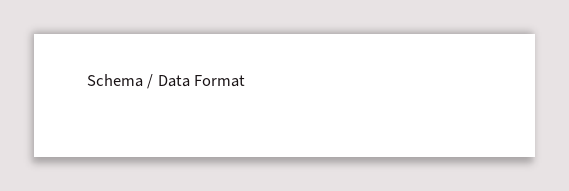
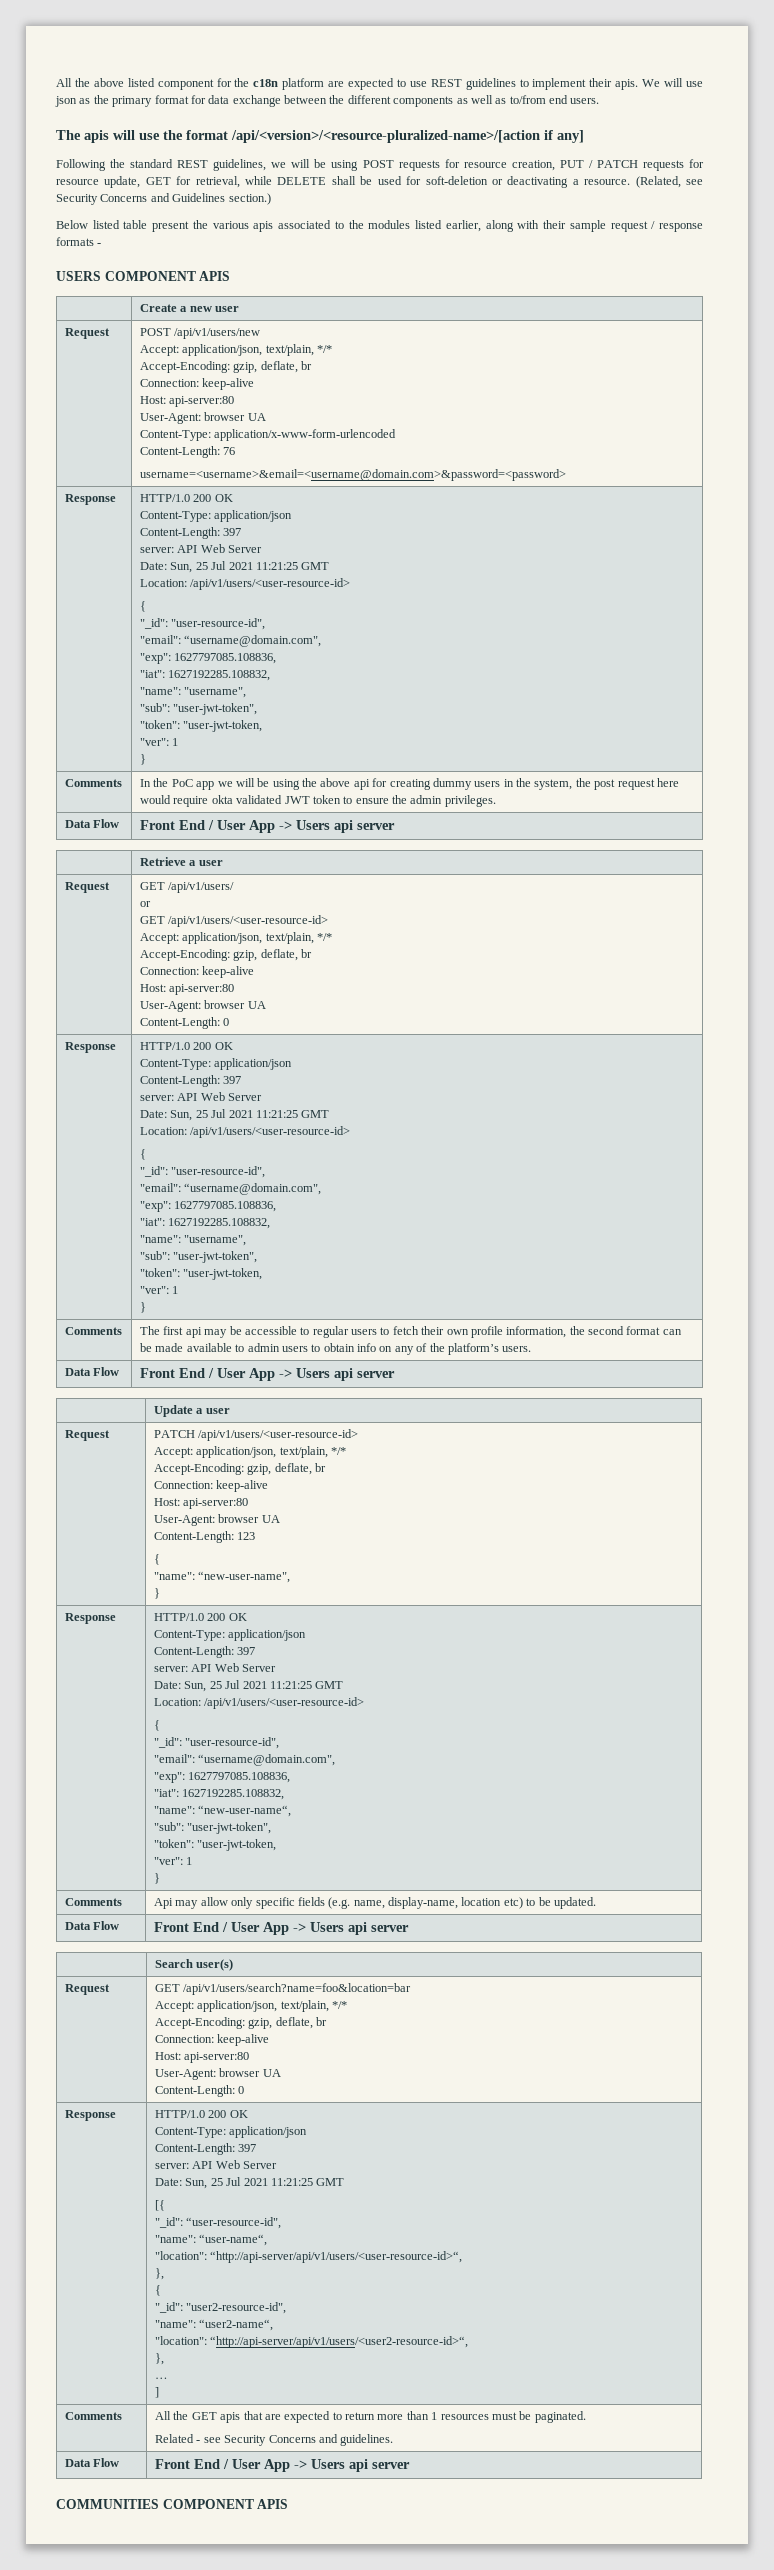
- Schema / Data Format
+ All the above listed component for the c18n platform are expected to use REST guidelines to implement their apis. We will use json as the primary format for data exchange between the different components as well as to/from end users.
+ The apis will use the format /api/<version>/<resource-pluralized-name>/[action if any]
+ Following the standard REST guidelines, we will be using POST requests for resource creation, PUT / PATCH requests for resource update, GET for retrieval, while DELETE shall be used for soft-deletion or deactivating a resource. (Related, see Security Concerns and Guidelines section.)
+ Below listed table present the various apis associated to the modules listed earlier, along with their sample request / response formats -
+ USERS COMPONENT APIS
+ | Create a new user
+ Request | POST /api/v1/users/new
+ Accept: application/json, text/plain, */*
+ Accept-Encoding: gzip, deflate, br
+ Connection: keep-alive
+ Host: api-server:80
+ User-Agent: browser UA
+ Content-Type: application/x-www-form-urlencoded
+ Content-Length: 76
+ username=<username>&email=<username@domain.com>&password=<password>
+ Response | HTTP/1.0 200 OK
+ Content-Type: application/json
+ Content-Length: 397
+ server: API Web Server
+ Date: Sun, 25 Jul 2021 11:21:25 GMT
+ Location: /api/v1/users/<user-resource-id>
+ {
+ "_id": "user-resource-id",
+ "email": “username@domain.com",
+ "exp": 1627797085.108836,
+ "iat": 1627192285.108832,
+ "name": "username",
+ "sub": "user-jwt-token",
+ "token": "user-jwt-token,
+ "ver": 1
+ }
+ Comments | In the PoC app we will be using the above api for creating dummy users in the system, the post request here would require okta validated JWT token to ensure the admin privileges.
+ Data Flow | Front End / User App -> Users api server
+ | Retrieve a user
+ Request | GET /api/v1/users/
+ or
+ GET /api/v1/users/<user-resource-id>
+ Accept: application/json, text/plain, */*
+ Accept-Encoding: gzip, deflate, br
+ Connection: keep-alive
+ Host: api-server:80
+ User-Agent: browser UA
+ Content-Length: 0
+ Response | HTTP/1.0 200 OK
+ Content-Type: application/json
+ Content-Length: 397
+ server: API Web Server
+ Date: Sun, 25 Jul 2021 11:21:25 GMT
+ Location: /api/v1/users/<user-resource-id>
+ {
+ "_id": "user-resource-id",
+ "email": “username@domain.com",
+ "exp": 1627797085.108836,
+ "iat": 1627192285.108832,
+ "name": "username",
+ "sub": "user-jwt-token",
+ "token": "user-jwt-token,
+ "ver": 1
+ }
+ Comments | The first api may be accessible to regular users to fetch their own profile information, the second format can be made available to admin users to obtain info on any of the platform’s users.
+ Data Flow | Front End / User App -> Users api server
+ | Update a user
+ Request | PATCH /api/v1/users/<user-resource-id>
+ Accept: application/json, text/plain, */*
+ Accept-Encoding: gzip, deflate, br
+ Connection: keep-alive
+ Host: api-server:80
+ User-Agent: browser UA
+ Content-Length: 123
+ {
+ "name": “new-user-name",
+ }
+ Response | HTTP/1.0 200 OK
+ Content-Type: application/json
+ Content-Length: 397
+ server: API Web Server
+ Date: Sun, 25 Jul 2021 11:21:25 GMT
+ Location: /api/v1/users/<user-resource-id>
+ {
+ "_id": "user-resource-id",
+ "email": “username@domain.com",
+ "exp": 1627797085.108836,
+ "iat": 1627192285.108832,
+ "name": “new-user-name“,
+ "sub": "user-jwt-token",
+ "token": "user-jwt-token,
+ "ver": 1
+ }
+ Comments | Api may allow only specific fields (e.g. name, display-name, location etc) to be updated.
+ Data Flow | Front End / User App -> Users api server
+ | Search user(s)
+ Request | GET /api/v1/users/search?name=foo&location=bar
+ Accept: application/json, text/plain, */*
+ Accept-Encoding: gzip, deflate, br
+ Connection: keep-alive
+ Host: api-server:80
+ User-Agent: browser UA
+ Content-Length: 0
+ Response | HTTP/1.0 200 OK
+ Content-Type: application/json
+ Content-Length: 397
+ server: API Web Server
+ Date: Sun, 25 Jul 2021 11:21:25 GMT
+ [{
+ "_id": “user-resource-id",
+ "name": “user-name“,
+ "location": “http://api-server/api/v1/users/<user-resource-id>“,
+ },
+ {
+ "_id": "user2-resource-id",
+ "name": “user2-name“,
+ "location": “http://api-server/api/v1/users/<user2-resource-id>“,
+ },
+ …
+ ]
+ Comments | All the GET apis that are expected to return more than 1 resources must be paginated.
+ Related - see Security Concerns and guidelines.
+ Data Flow | Front End / User App -> Users api server
+ COMMUNITIES COMPONENT APIS

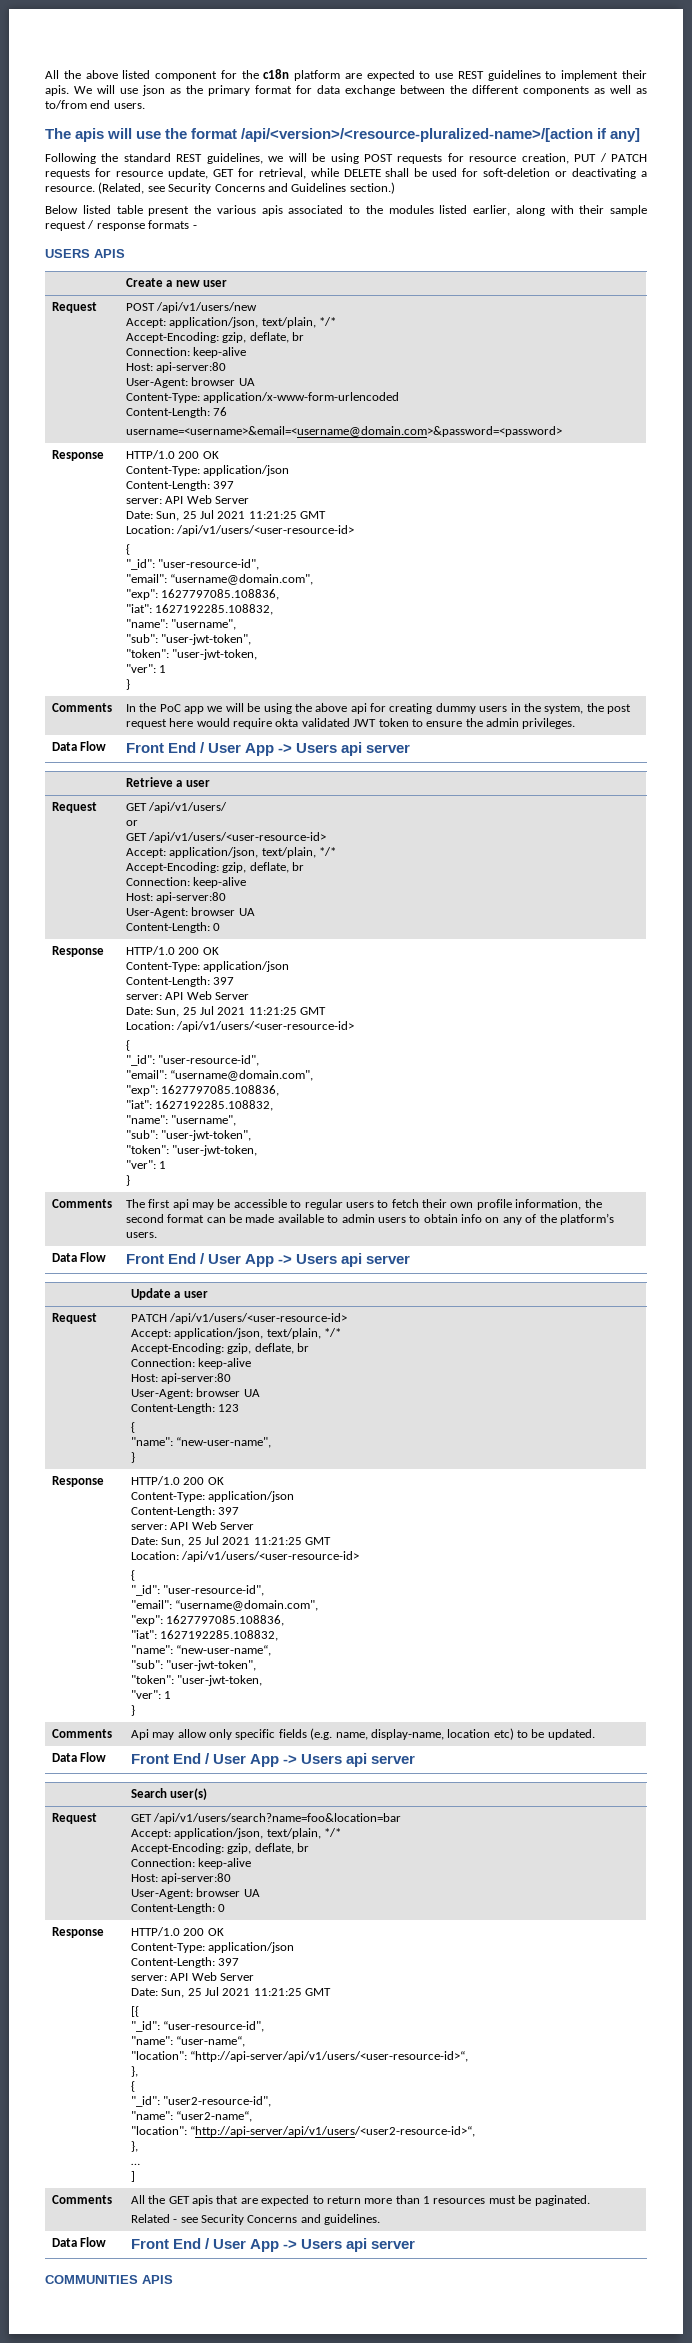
- USERS COMPONENT APIS
+ USERS APIS
- COMMUNITIES COMPONENT APIS
+ COMMUNITIES APIS

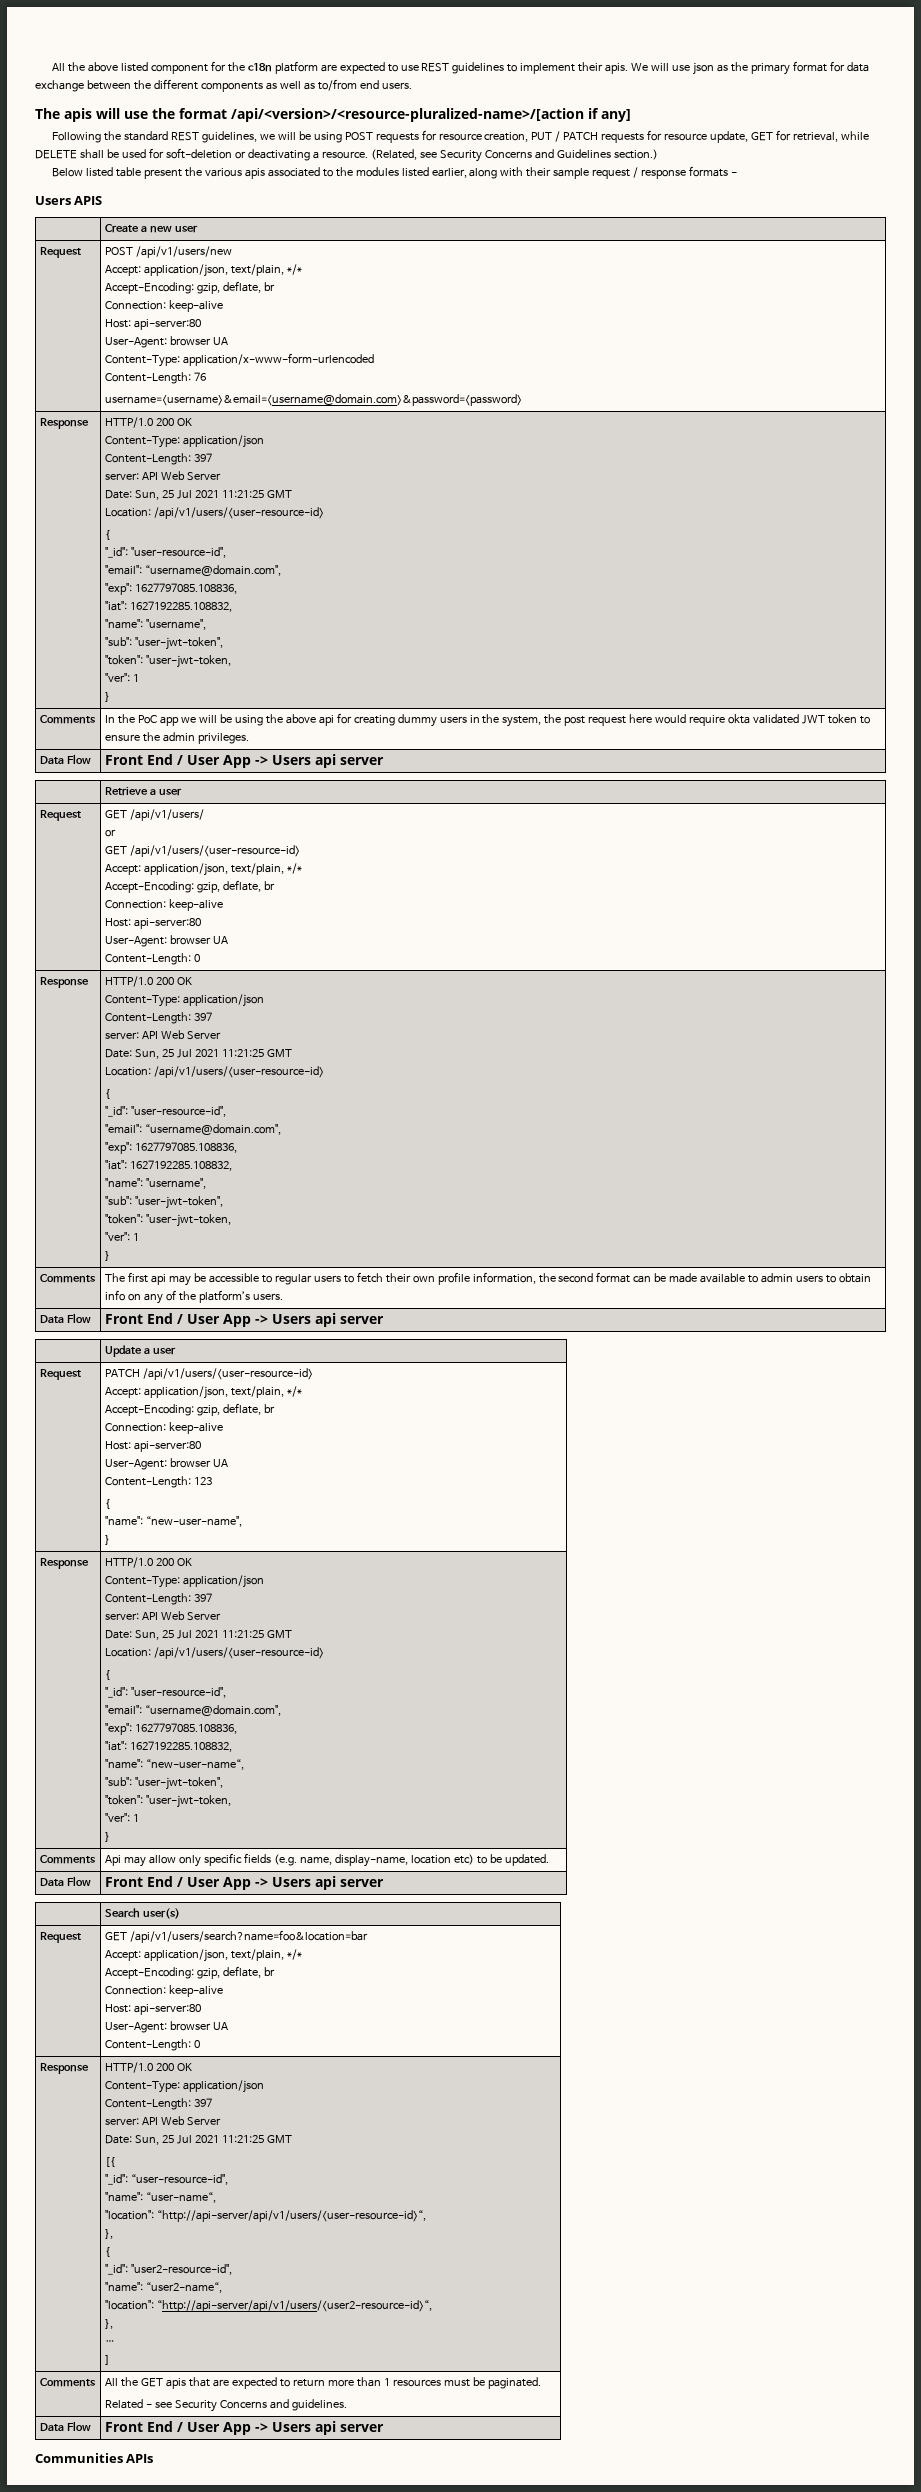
- USERS APIS
+ Users APIS
- COMMUNITIES APIS
+ Communities APIs

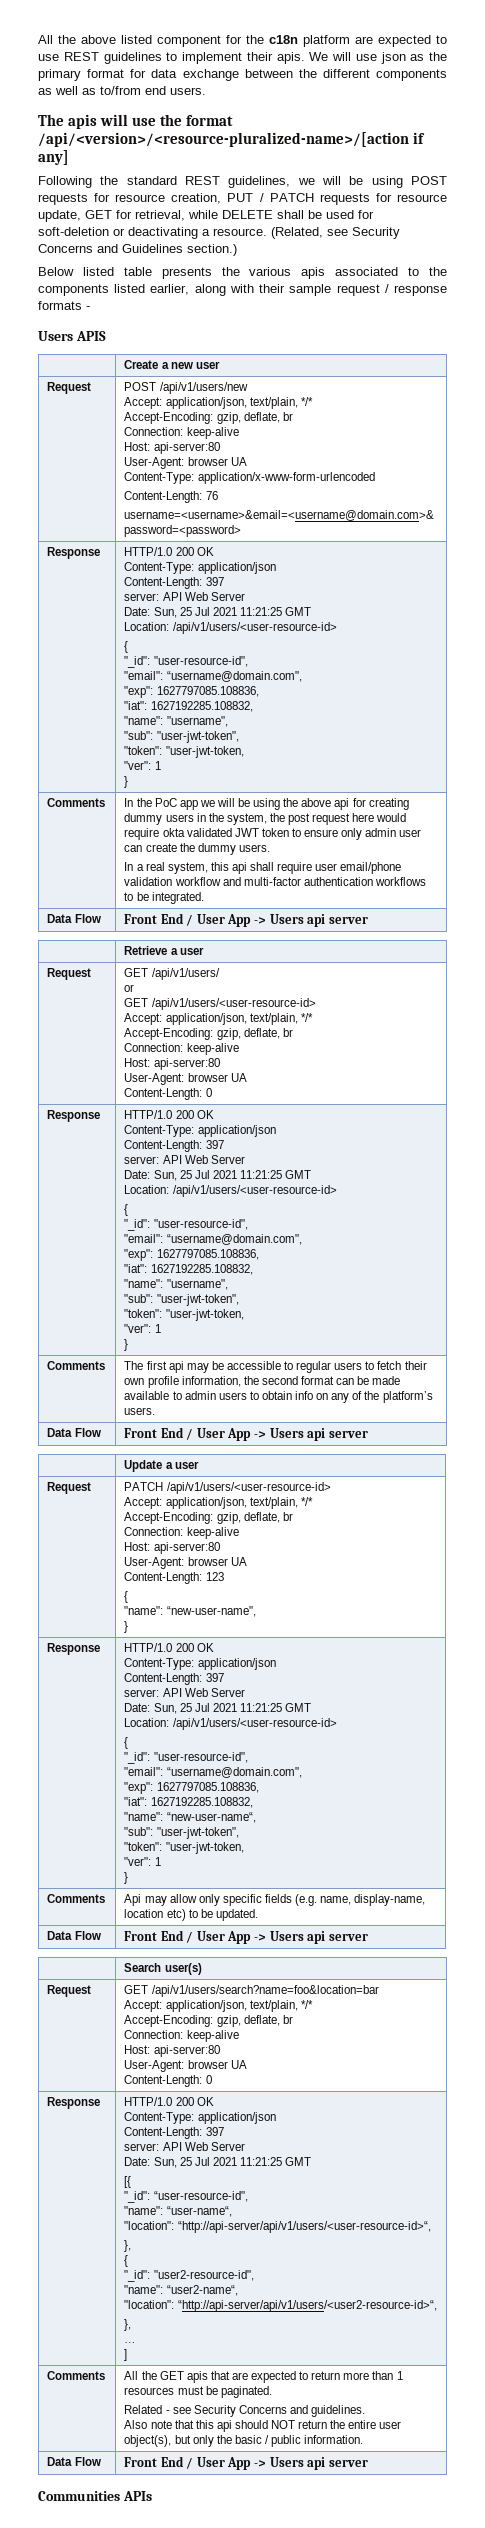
- Below listed table present the various apis associated to the modules listed earlier, along with their sample request / response formats -
+ Below listed table presents the various apis associated to the components listed earlier, along with their sample request / response formats -
- In the PoC app we will be using the above api for creating dummy users in the system, the post request here would require okta validated JWT token to ensure the admin privileges.
+ In the PoC app we will be using the above api for creating dummy users in the system, the post request here would require okta validated JWT token to ensure only admin user can create the dummy users.
+ In a real system, this api shall require user email/phone validation workflow and multi-factor authentication workflows to be integrated.
+ Also note that this api should NOT return the entire user object(s), but only the basic / public information.

